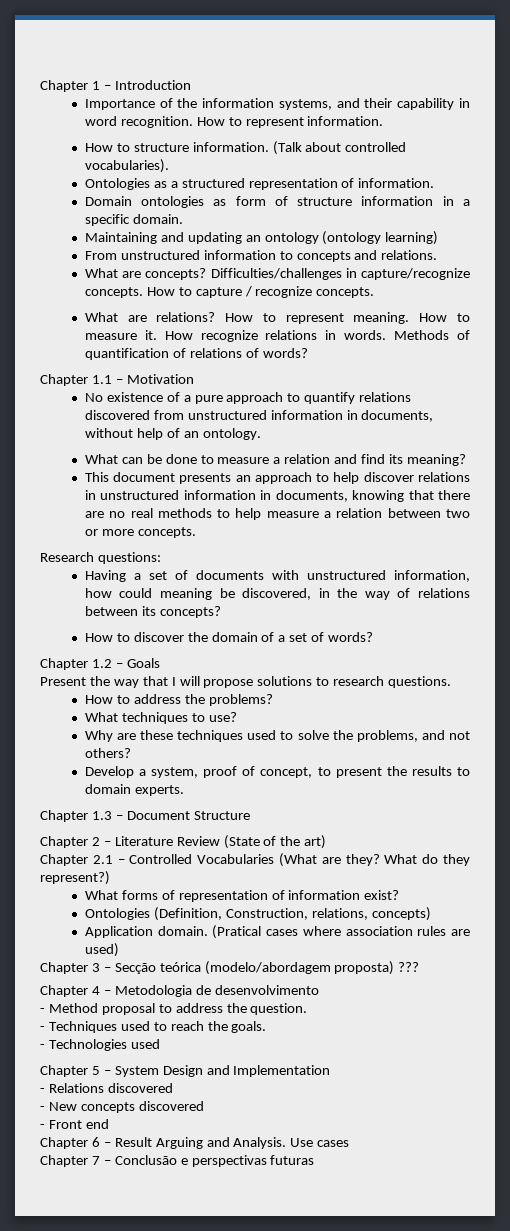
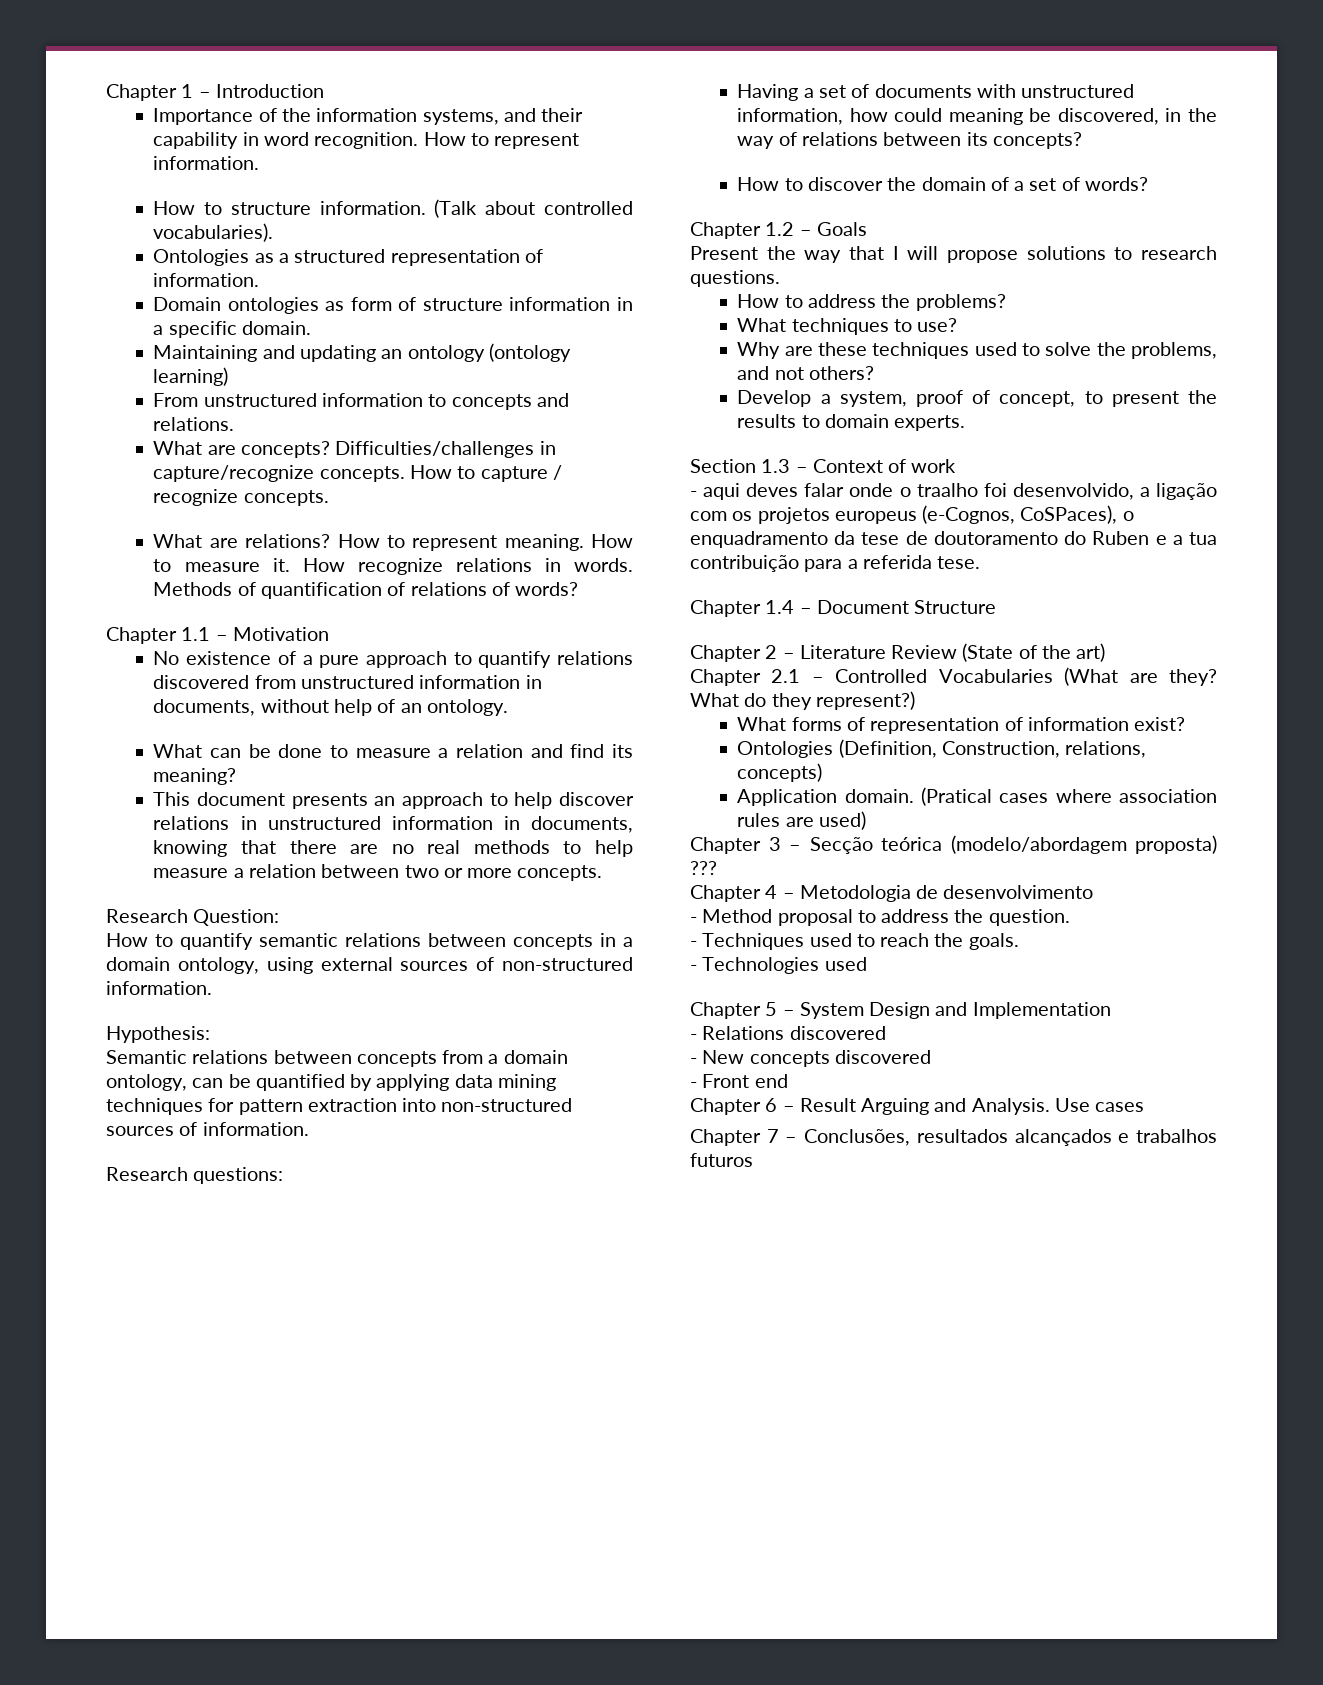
+ Research Question:
+ How to quantify semantic relations between concepts in a domain ontology, using external sources of non-structured information.
+ Hypothesis:
+ Semantic relations between concepts from a domain ontology, can be quantified by applying data mining techniques for pattern extraction into non-structured sources of information.
- Chapter 1.3 – Document Structure
+ Section 1.3 – Context of work
+ - aqui deves falar onde o traalho foi desenvolvido, a ligação com os projetos europeus (e-Cognos, CoSPaces), o enquadramento da tese de doutoramento do Ruben e a tua contribuição para a referida tese.
+ Chapter 1.4 – Document Structure
- Chapter 7 – Conclusão e perspectivas futuras
+ Chapter 7 – Conclusões, resultados alcançados e trabalhos futuros

